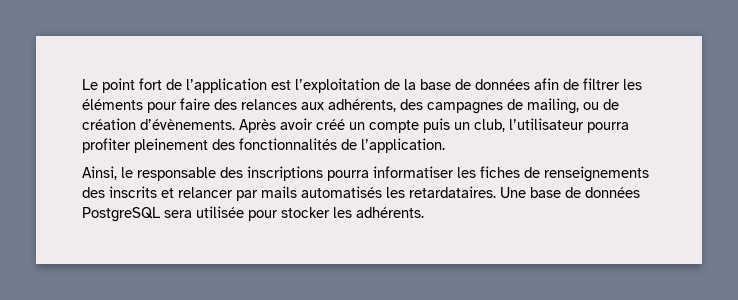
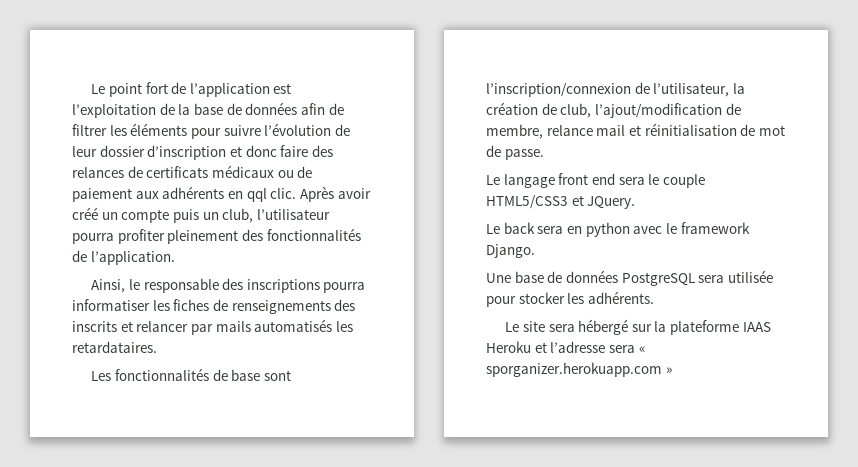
- Le point fort de l’application est l’exploitation de la base de données afin de filtrer les éléments pour faire des relances aux adhérents, des campagnes de mailing, ou de création d’évènements.
+ Le point fort de l’application est l’exploitation de la base de données afin de filtrer les éléments pour suivre l’évolution de leur dossier d’inscription et donc faire des relances de certificats médicaux ou de paiement aux adhérents en qql clic.
- Ainsi, le responsable des inscriptions pourra informatiser les fiches de renseignements des inscrits et relancer par mails automatisés les retardataires. Une base de données PostgreSQL sera utilisée pour stocker les adhérents.
+ Ainsi, le responsable des inscriptions pourra informatiser les fiches de renseignements des inscrits et relancer par mails automatisés les retardataires.
+ Les fonctionnalités de base sont l’inscription/connexion de l’utilisateur, la création de club, l’ajout/modification de membre, relance mail et réinitialisation de mot de passe.
+ Le langage front end sera le couple HTML5/CSS3 et JQuery.
+ Le back sera en python avec le framework Django.
+ Une base de données PostgreSQL sera utilisée pour stocker les adhérents.
+ Le site sera hébergé sur la plateforme IAAS Heroku et l’adresse sera « sporganizer.herokuapp.com »

